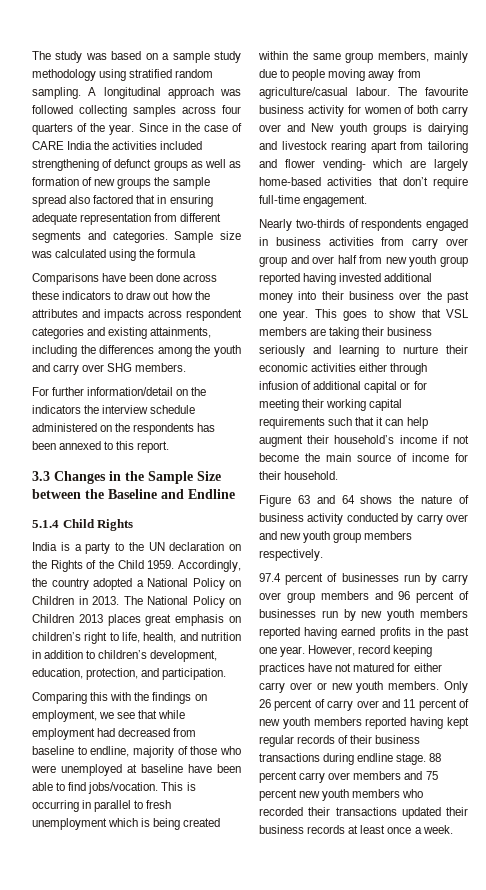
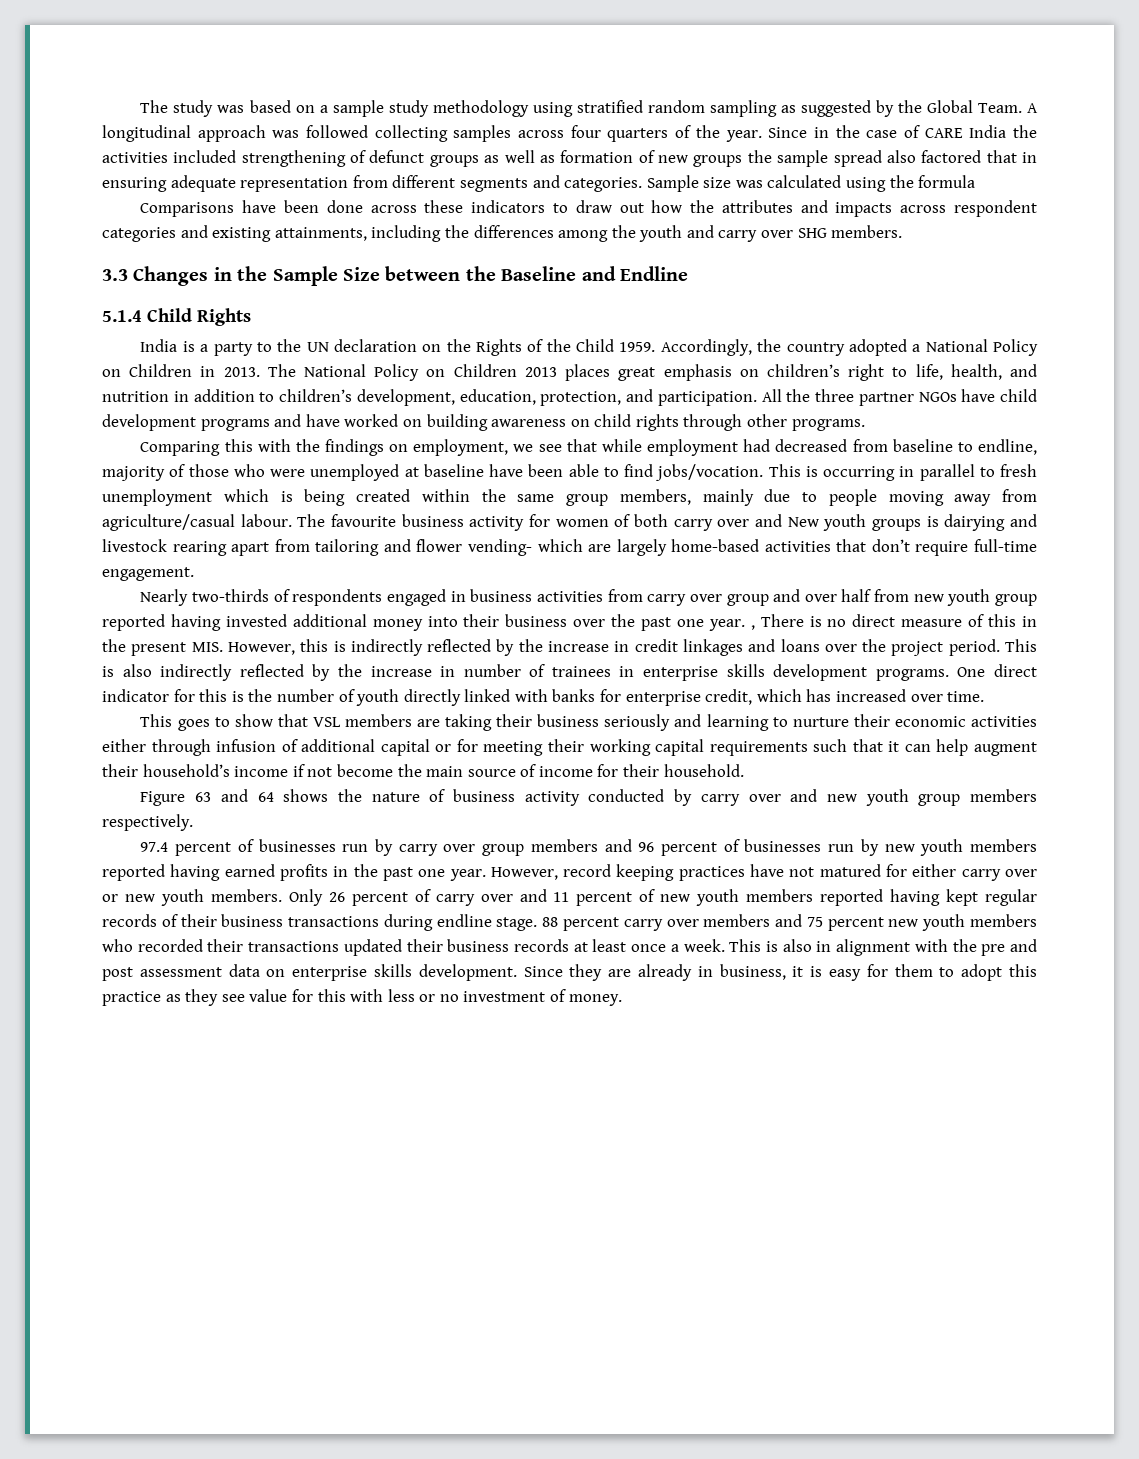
- The study was based on a sample study methodology using stratified random sampling.
+ The study was based on a sample study methodology using stratified random sampling as suggested by the Global Team.
- For further information/detail on the indicators the interview schedule administered on the respondents has been annexed to this report.
+ All the three partner NGOs have child development programs and have worked on building awareness on child rights through other programs.
- Nearly two-thirds of respondents engaged in business activities from carry over group and over half from new youth group reported having invested additional money into their business over the past one year. This goes to show that VSL members are taking their business seriously and learning to nurture their economic activities either through infusion of additional capital or for meeting their working capital requirements such that it can help augment their household’s income if not become the main source of income for their household.
+ Nearly two-thirds of respondents engaged in business activities from carry over group and over half from new youth group reported having invested additional money into their business over the past one year. , There is no direct measure of this in the present MIS. However, this is indirectly reflected by the increase in credit linkages and loans over the project period. This is also indirectly reflected by the increase in number of trainees in enterprise skills development programs. One direct indicator for this is the number of youth directly linked with banks for enterprise credit, which has increased over time.
+ This goes to show that VSL members are taking their business seriously and learning to nurture their economic activities either through infusion of additional capital or for meeting their working capital requirements such that it can help augment their household’s income if not become the main source of income for their household.
+ This is also in alignment with the pre and post assessment data on enterprise skills development. Since they are already in business, it is easy for them to adopt this practice as they see value for this with less or no investment of money.

